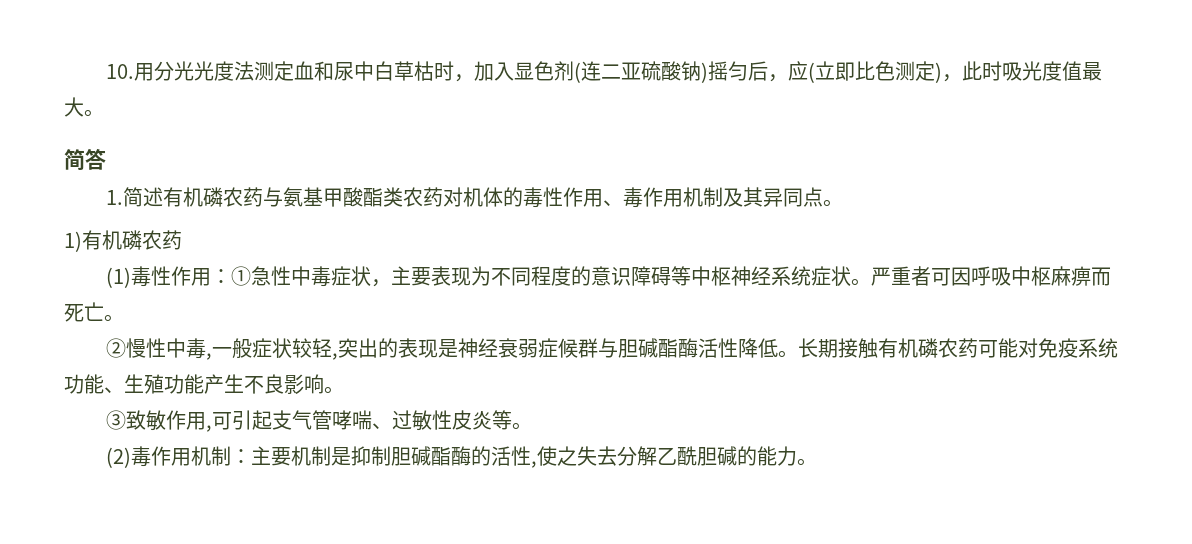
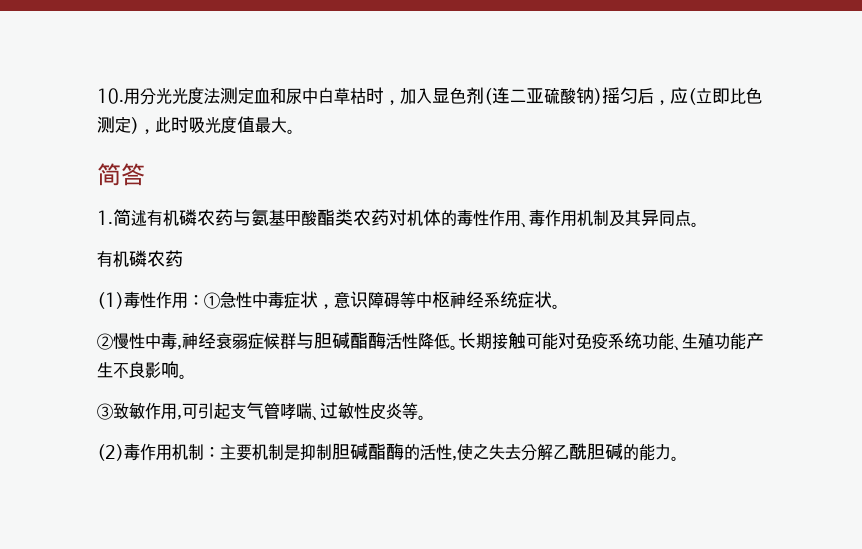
  1.简述有机磷农药与氨基甲酸酯类农药对机体的毒性作用、毒作用机制及其异同点。
- 1)有机磷农药
+ 有机磷农药
- (1)毒性作用：①急性中毒症状，主要表现为不同程度的意识障碍等中枢神经系统症状。严重者可因呼吸中枢麻痹而死亡。
- ②慢性中毒,一般症状较轻,突出的表现是神经衰弱症候群与胆碱酯酶活性降低。
+ (1)毒性作用：①急性中毒症状，意识障碍等中枢神经系统症状。
+ ②慢性中毒,神经衰弱症候群与胆碱酯酶活性降低。
- 长期接触有机磷农药可能对免疫系统功能、生殖功能产生不良影响。
+ 长期接触可能对免疫系统功能、生殖功能产生不良影响。

